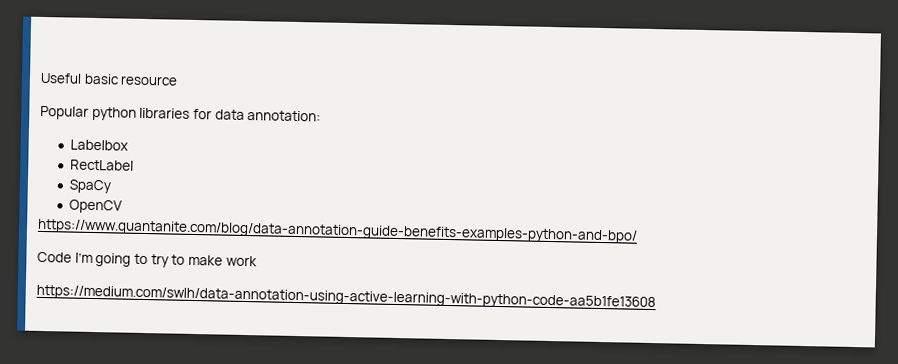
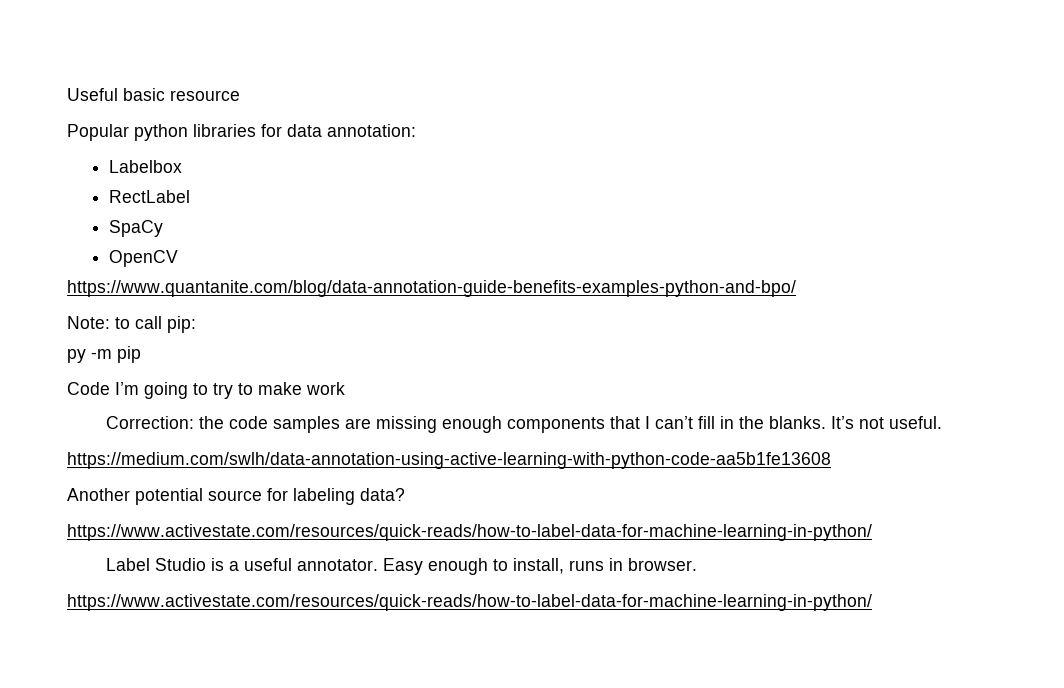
+ Note: to call pip:
+ py -m pip
+ Correction: the code samples are missing enough components that I can’t fill in the blanks. It’s not useful.
  https://medium.com/swlh/data-annotation-using-active-learning-with-python-code-aa5b1fe13608
+ Another potential source for labeling data?
+ https://www.activestate.com/resources/quick-reads/how-to-label-data-for-machine-learning-in-python/
+ Label Studio is a useful annotator. Easy enough to install, runs in browser.
+ https://www.activestate.com/resources/quick-reads/how-to-label-data-for-machine-learning-in-python/

